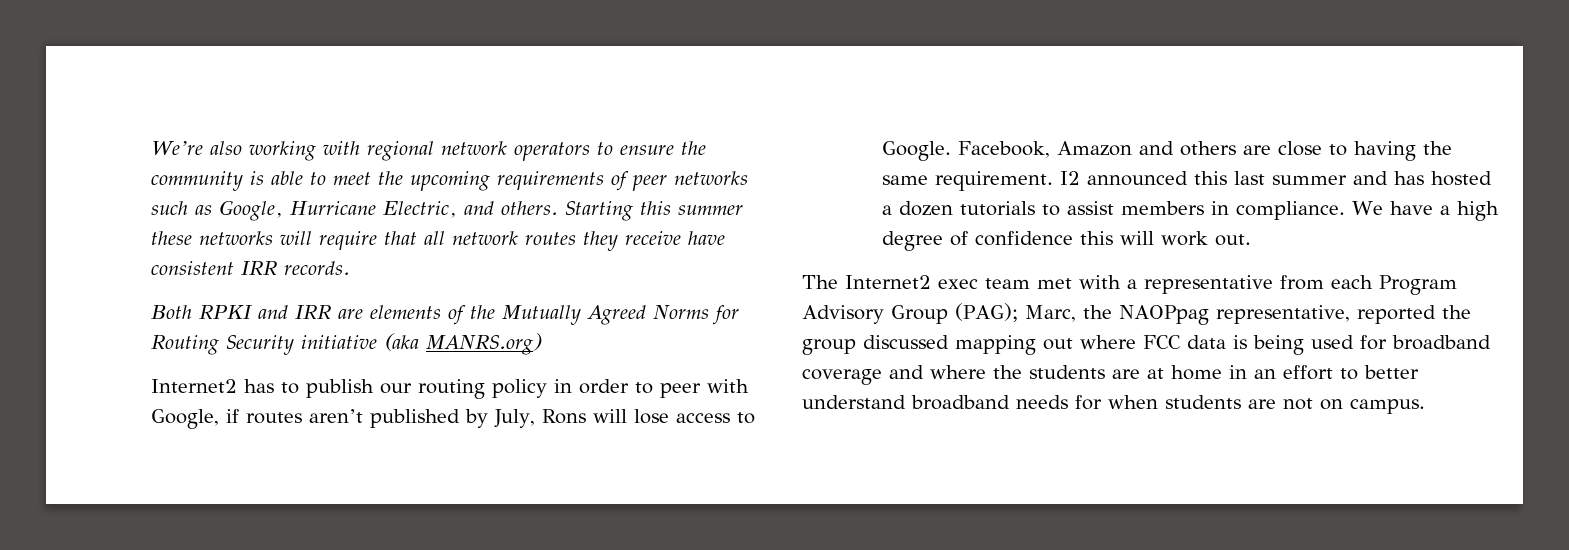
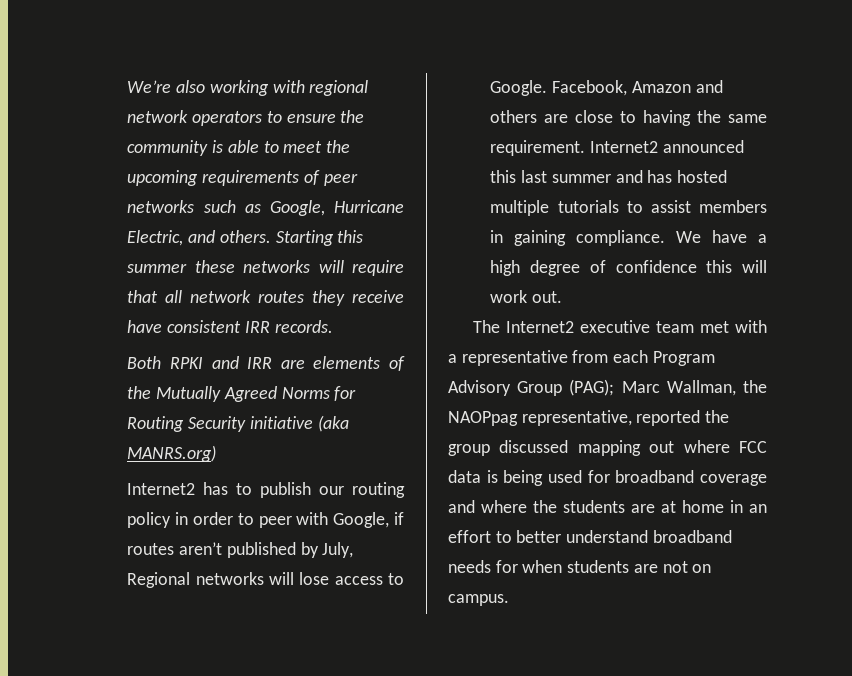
- Internet2 has to publish our routing policy in order to peer with Google, if routes aren’t published by July, Rons will lose access to Google.
+ Internet2 has to publish our routing policy in order to peer with Google, if routes aren’t published by July, Regional networks will lose access to Google.
- I2 announced this last summer and has hosted a dozen tutorials to assist members in compliance.
+ Internet2 announced this last summer and has hosted multiple tutorials to assist members in gaining compliance.
- The Internet2 exec team met with a representative from each Program Advisory Group (PAG); Marc, the NAOPpag representative, reported the group discussed mapping out where FCC data is being used for broadband coverage and where the students are at home in an effort to better understand broadband needs for when students are not on campus.
+ The Internet2 executive team met with a representative from each Program Advisory Group (PAG); Marc Wallman, the NAOPpag representative, reported the group discussed mapping out where FCC data is being used for broadband coverage and where the students are at home in an effort to better understand broadband needs for when students are not on campus.

